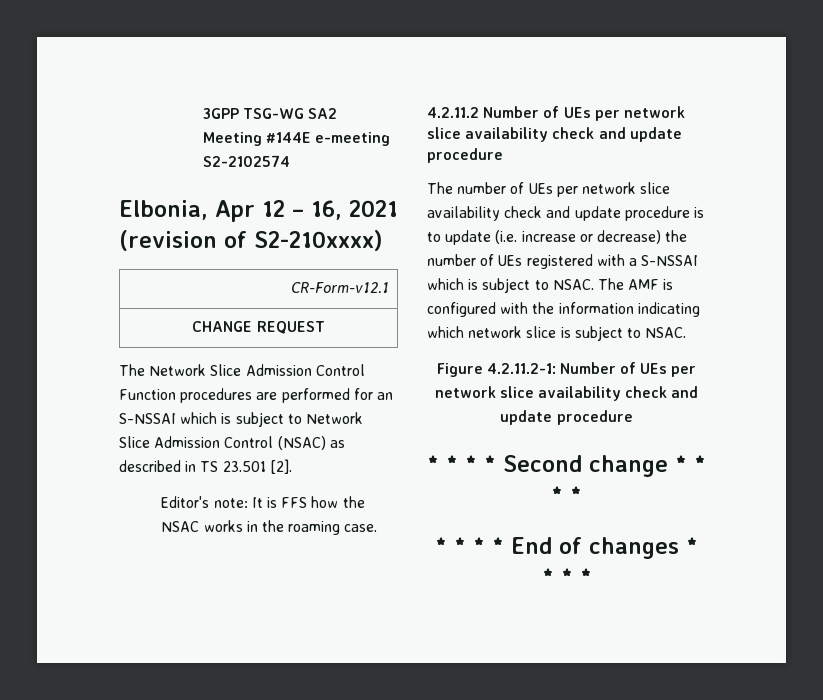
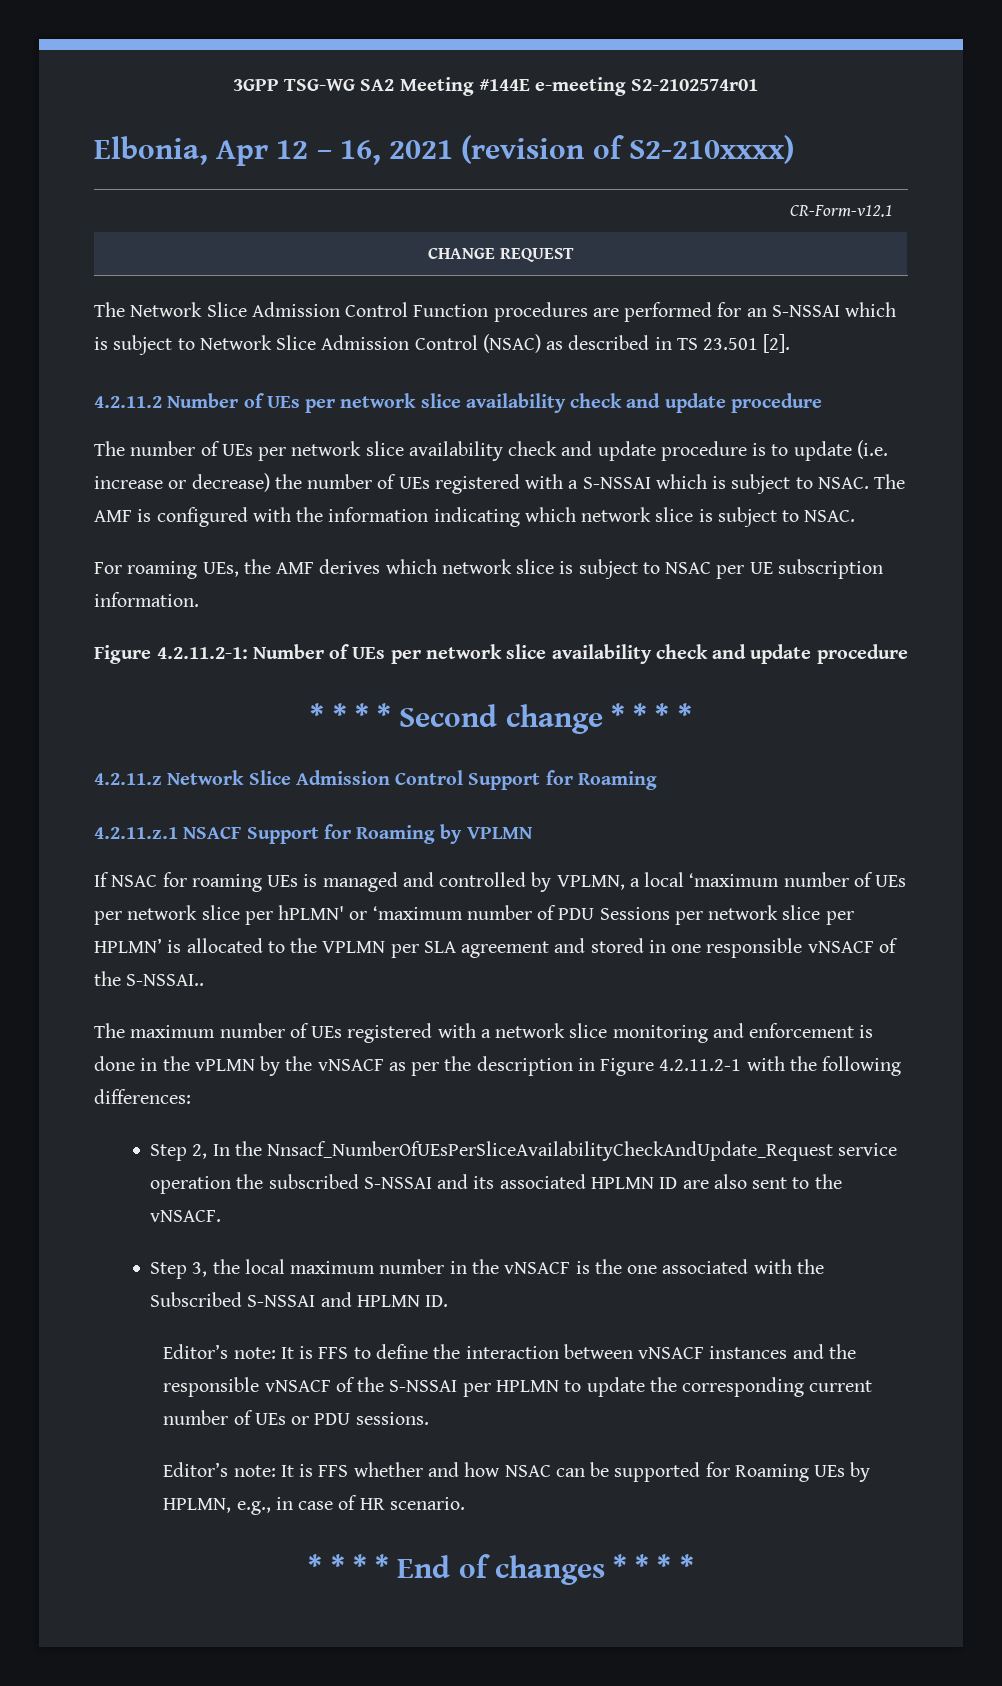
- 3GPP TSG-WG SA2 Meeting #144E e-meeting S2-2102574
+ 3GPP TSG-WG SA2 Meeting #144E e-meeting S2-2102574r01
- Editor's note: It is FFS how the NSAC works in the roaming case.
+ For roaming UEs, the AMF derives which network slice is subject to NSAC per UE subscription information.
+ 4.2.11.z Network Slice Admission Control Support for Roaming
+ 4.2.11.z.1 NSACF Support for Roaming by VPLMN
+ If NSAC for roaming UEs is managed and controlled by VPLMN, a local ‘maximum number of UEs per network slice per hPLMN' or ‘maximum number of PDU Sessions per network slice per HPLMN’ is allocated to the VPLMN per SLA agreement and stored in one responsible vNSACF of the S-NSSAI..
+ The maximum number of UEs registered with a network slice monitoring and enforcement is done in the vPLMN by the vNSACF as per the description in Figure 4.2.11.2-1 with the following differences:
+ Step 2, In the Nnsacf_NumberOfUEsPerSliceAvailabilityCheckAndUpdate_Request service operation the subscribed S-NSSAI and its associated HPLMN ID are also sent to the vNSACF.
+ Step 3, the local maximum number in the vNSACF is the one associated with the Subscribed S-NSSAI and HPLMN ID.
+ Editor’s note: It is FFS to define the interaction between vNSACF instances and the responsible vNSACF of the S-NSSAI per HPLMN to update the corresponding current number of UEs or PDU sessions.
+ Editor’s note: It is FFS whether and how NSAC can be supported for Roaming UEs by HPLMN, e.g., in case of HR scenario.

